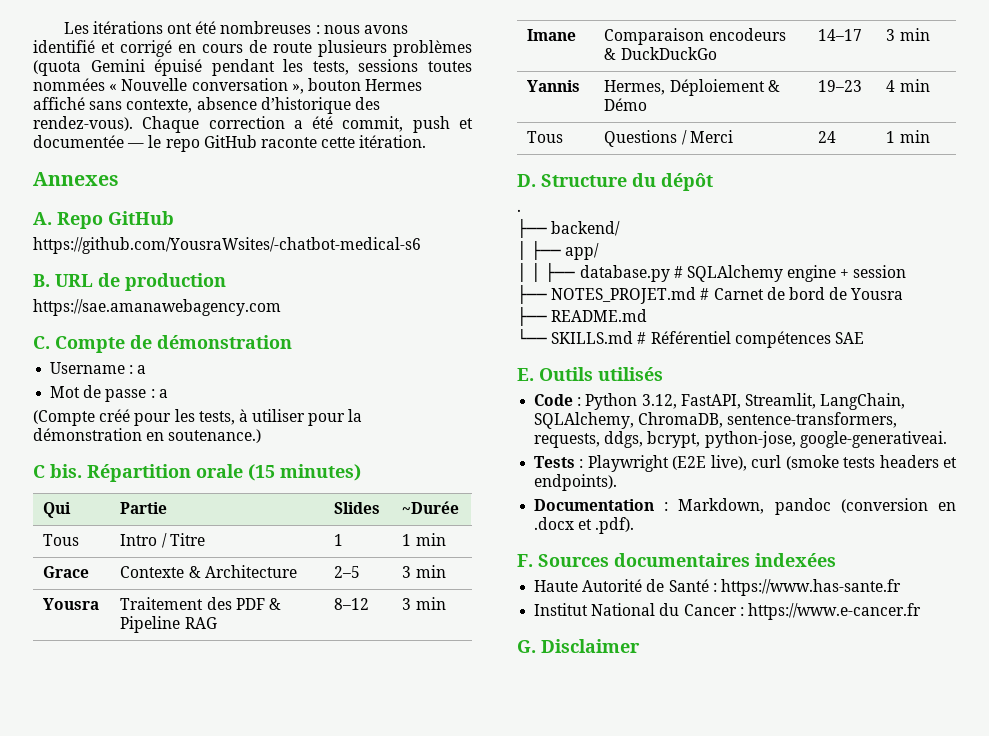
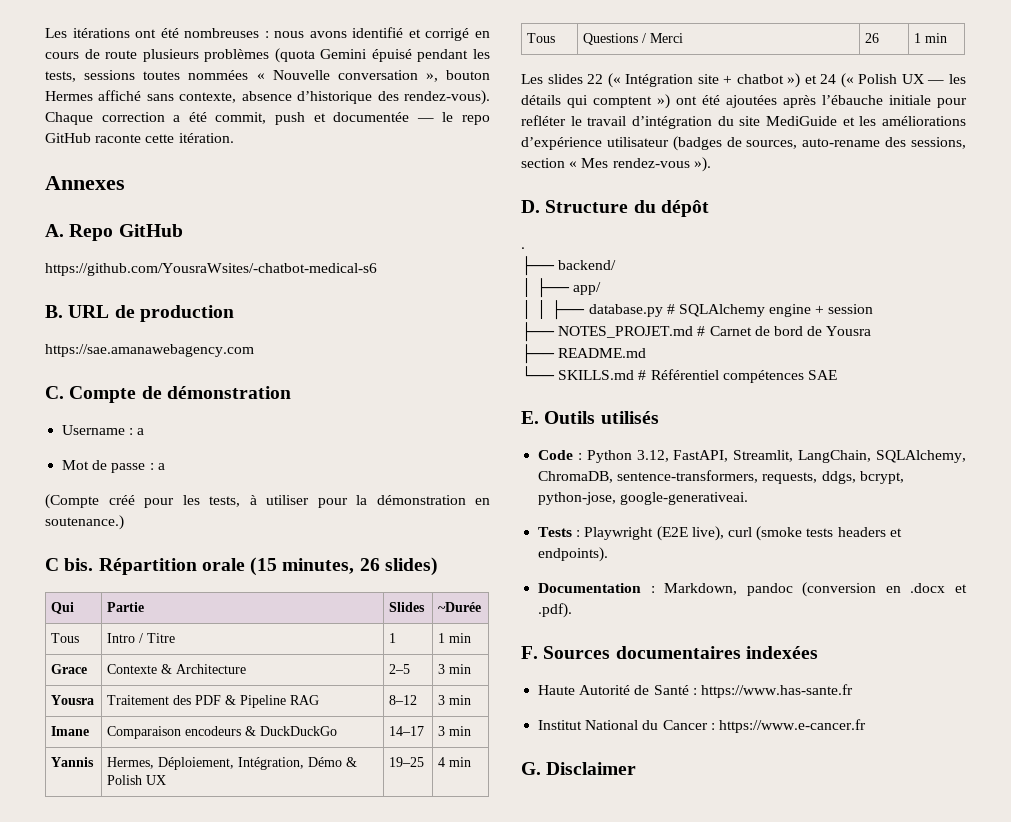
- Répartition orale (15 minutes)
+ Répartition orale (15 minutes, 26 slides)
- Yannis | Hermes, Déploiement & Démo | 19–23 | 4 min
+ Yannis | Hermes, Déploiement, Intégration, Démo & Polish UX | 19–25 | 4 min
- Tous | Questions / Merci | 24 | 1 min
+ Tous | Questions / Merci | 26 | 1 min
+ Les slides 22 (« Intégration site + chatbot ») et 24 (« Polish UX — les détails qui comptent ») ont été ajoutées après l’ébauche initiale pour refléter le travail d’intégration du site MediGuide et les améliorations d’expérience utilisateur (badges de sources, auto-rename des sessions, section « Mes rendez-vous »).

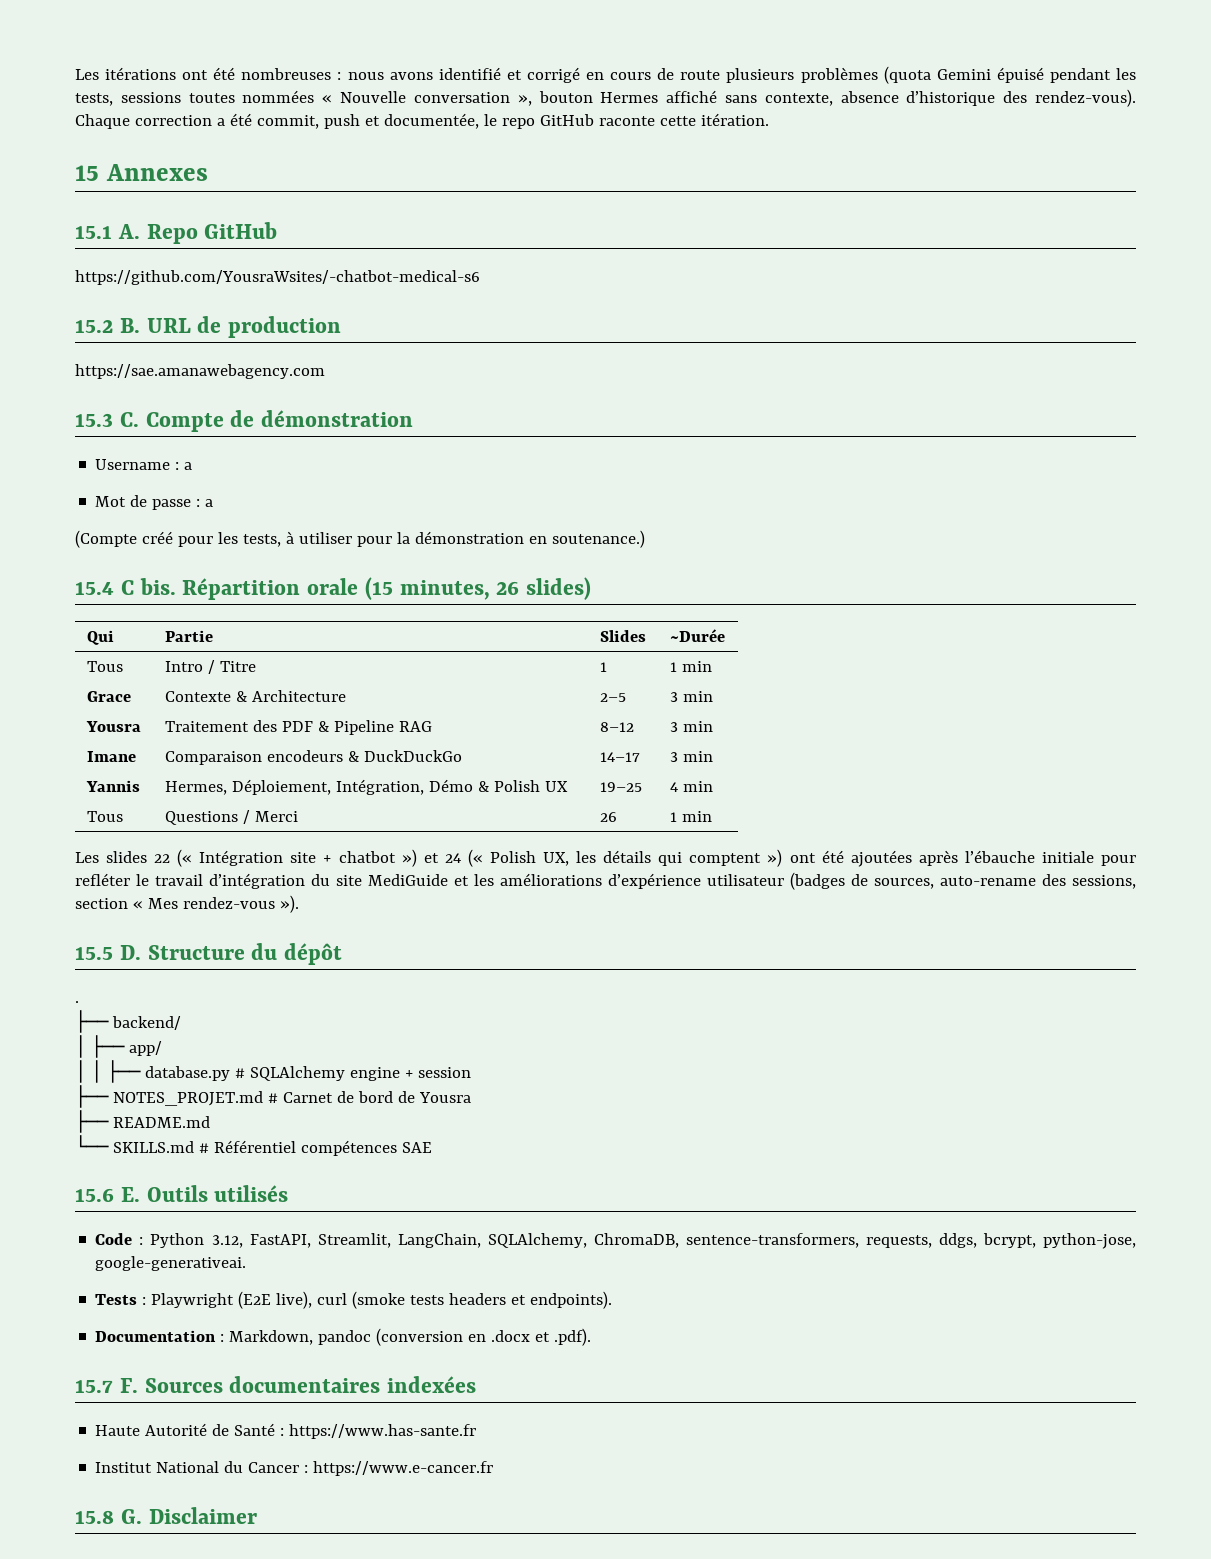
- Chaque correction a été commit, push et documentée — le repo GitHub raconte cette itération.
+ Chaque correction a été commit, push et documentée, le repo GitHub raconte cette itération.
- Annexes
+ 15 Annexes
- A. Repo GitHub
+ 15.1 A. Repo GitHub
- B. URL de production
+ 15.2 B. URL de production
- C. Compte de démonstration
+ 15.3 C. Compte de démonstration
- C bis.
+ 15.4 C bis.
- Les slides 22 (« Intégration site + chatbot ») et 24 (« Polish UX — les détails qui comptent ») ont été ajoutées après l’ébauche initiale pour refléter le travail d’intégration du site MediGuide et les améliorations d’expérience utilisateur (badges de sources, auto-rename des sessions, section « Mes rendez-vous »).
+ Les slides 22 (« Intégration site + chatbot ») et 24 (« Polish UX, les détails qui comptent ») ont été ajoutées après l’ébauche initiale pour refléter le travail d’intégration du site MediGuide et les améliorations d’expérience utilisateur (badges de sources, auto-rename des sessions, section « Mes rendez-vous »).
- D. Structure du dépôt
+ 15.5 D. Structure du dépôt
- E. Outils utilisés
+ 15.6 E. Outils utilisés
- F. Sources documentaires indexées
+ 15.7 F. Sources documentaires indexées
- G. Disclaimer
+ 15.8 G. Disclaimer

